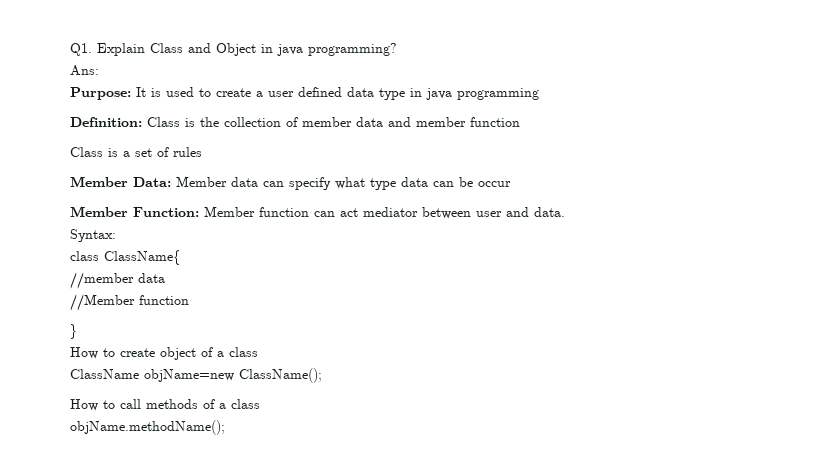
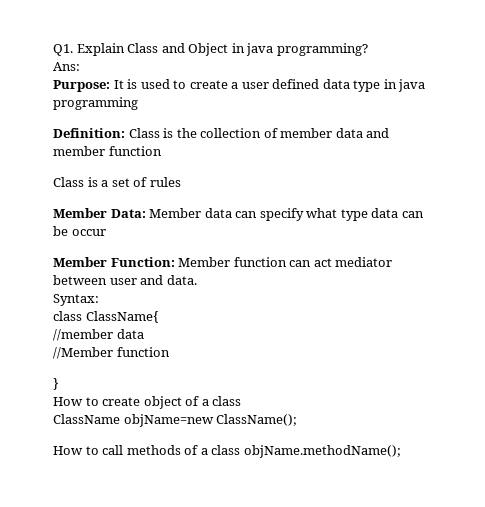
- How to call methods of a class
- objName.methodName();
+ How to call methods of a class objName.methodName();

